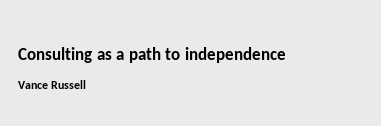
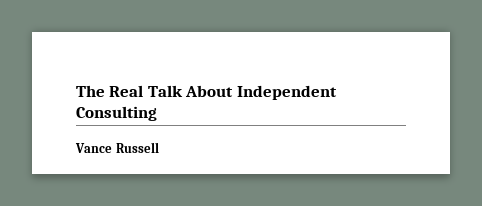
- Consulting as a path to independence
+ The Real Talk About Independent Consulting

